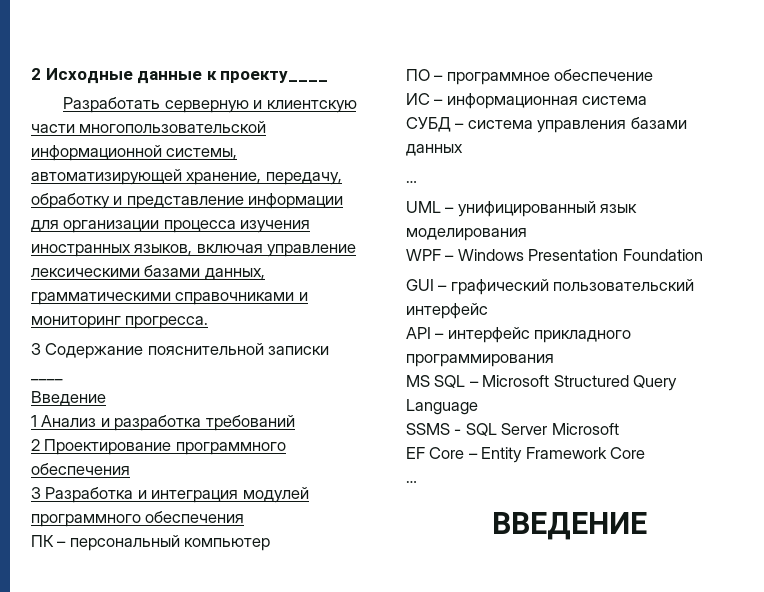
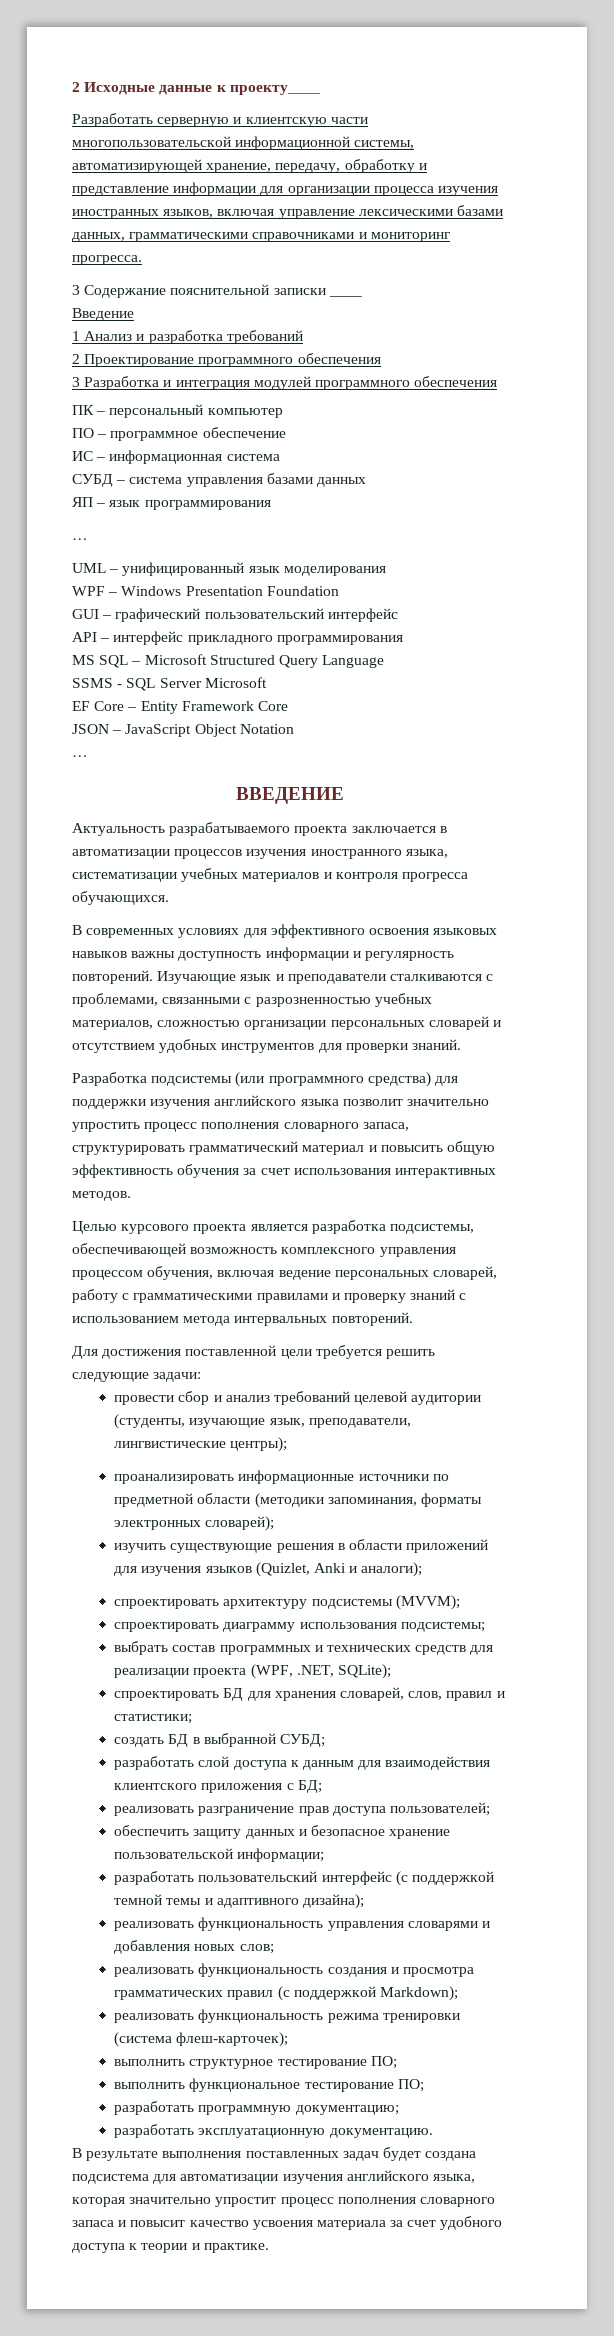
+ ЯП – язык программирования
  EF Core – Entity Framework Core
+ JSON – JavaScript Object Notation
  …
  ВВЕДЕНИЕ
+ Актуальность разрабатываемого проекта заключается в автоматизации процессов изучения иностранного языка, систематизации учебных материалов и контроля прогресса обучающихся.
+ В современных условиях для эффективного освоения языковых навыков важны доступность информации и регулярность повторений. Изучающие язык и преподаватели сталкиваются с проблемами, связанными с разрозненностью учебных материалов, сложностью организации персональных словарей и отсутствием удобных инструментов для проверки знаний.
+ Разработка подсистемы (или программного средства) для поддержки изучения английского языка позволит значительно упростить процесс пополнения словарного запаса, структурировать грамматический материал и повысить общую эффективность обучения за счет использования интерактивных методов.
+ Целью курсового проекта является разработка подсистемы, обеспечивающей возможность комплексного управления процессом обучения, включая ведение персональных словарей, работу с грамматическими правилами и проверку знаний с использованием метода интервальных повторений.
+ Для достижения поставленной цели требуется решить следующие задачи:
+ провести сбор и анализ требований целевой аудитории (студенты, изучающие язык, преподаватели, лингвистические центры);
+ проанализировать информационные источники по предметной области (методики запоминания, форматы электронных словарей);
+ изучить существующие решения в области приложений для изучения языков (Quizlet, Anki и аналоги);
+ спроектировать архитектуру подсистемы (MVVM);
+ спроектировать диаграмму использования подсистемы;
+ выбрать состав программных и технических средств для реализации проекта (WPF, .NET, SQLite);
+ спроектировать БД для хранения словарей, слов, правил и статистики;
+ создать БД в выбранной СУБД;
+ разработать слой доступа к данным для взаимодействия клиентского приложения с БД;
+ реализовать разграничение прав доступа пользователей;
+ обеспечить защиту данных и безопасное хранение пользовательской информации;
+ разработать пользовательский интерфейс (с поддержкой темной темы и адаптивного дизайна);
+ реализовать функциональность управления словарями и добавления новых слов;
+ реализовать функциональность создания и просмотра грамматических правил (с поддержкой Markdown);
+ реализовать функциональность режима тренировки (система флеш-карточек);
+ выполнить структурное тестирование ПО;
+ выполнить функциональное тестирование ПО;
+ разработать программную документацию;
+ разработать эксплуатационную документацию.
+ В результате выполнения поставленных задач будет создана подсистема для автоматизации изучения английского языка, которая значительно упростит процесс пополнения словарного запаса и повысит качество усвоения материала за счет удобного доступа к теории и практике.

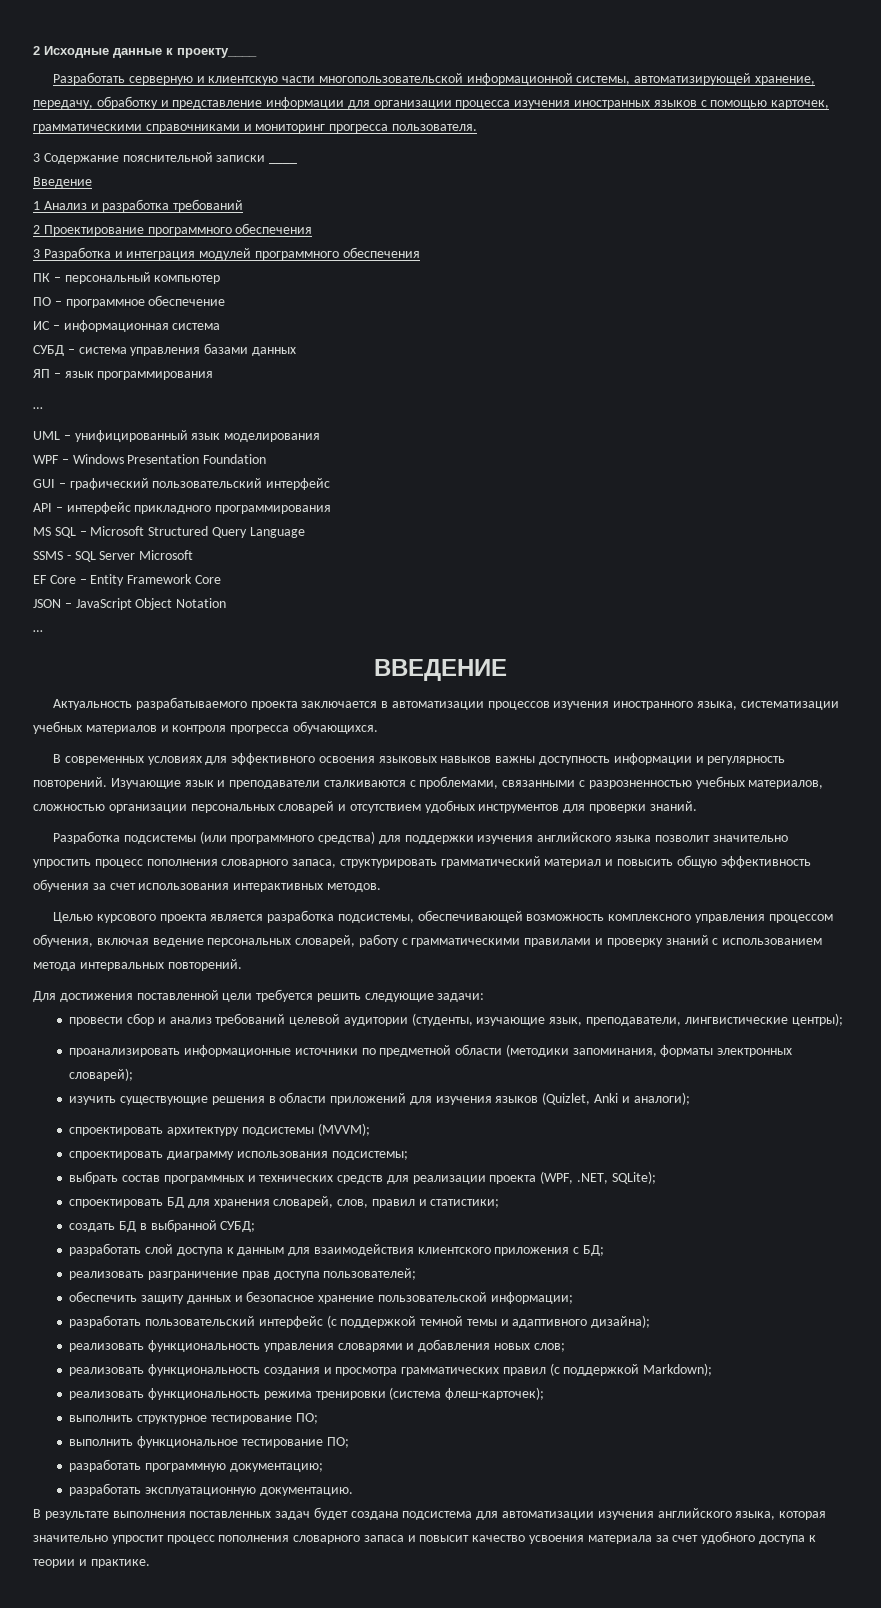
- Разработать серверную и клиентскую части многопользовательской информационной системы, автоматизирующей хранение, передачу, обработку и представление информации для организации процесса изучения иностранных языков, включая управление лексическими базами данных, грамматическими справочниками и мониторинг прогресса.
+ Разработать серверную и клиентскую части многопользовательской информационной системы, автоматизирующей хранение, передачу, обработку и представление информации для организации процесса изучения иностранных языков с помощью карточек, грамматическими справочниками и мониторинг прогресса пользователя.

